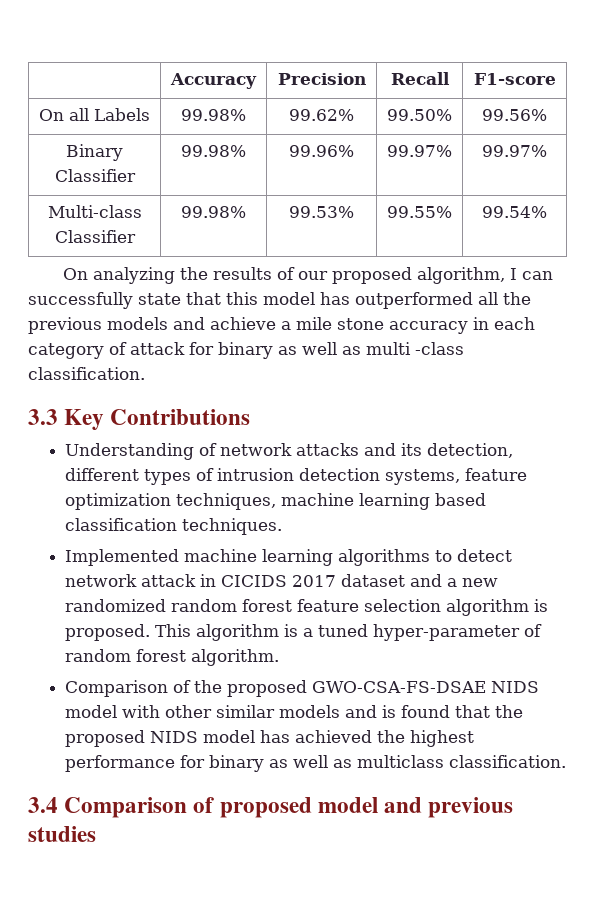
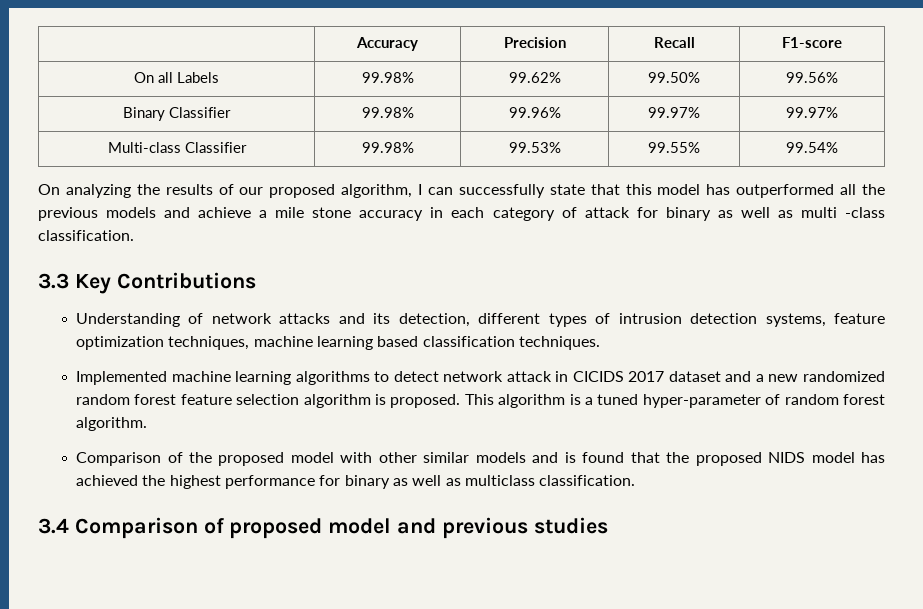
- Comparison of the proposed GWO-CSA-FS-DSAE NIDS model with other similar models and is found that the proposed NIDS model has achieved the highest performance for binary as well as multiclass classification.
+ Comparison of the proposed model with other similar models and is found that the proposed NIDS model has achieved the highest performance for binary as well as multiclass classification.

